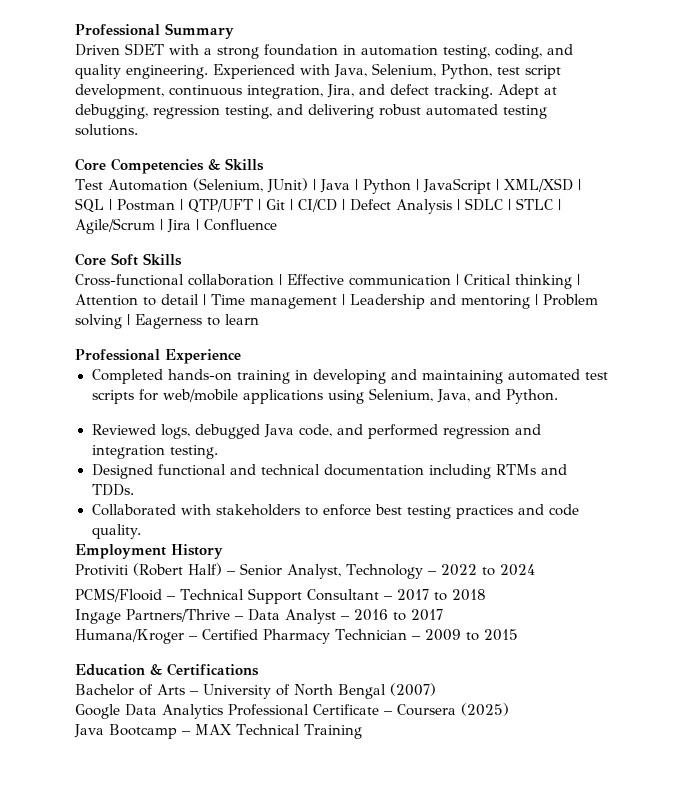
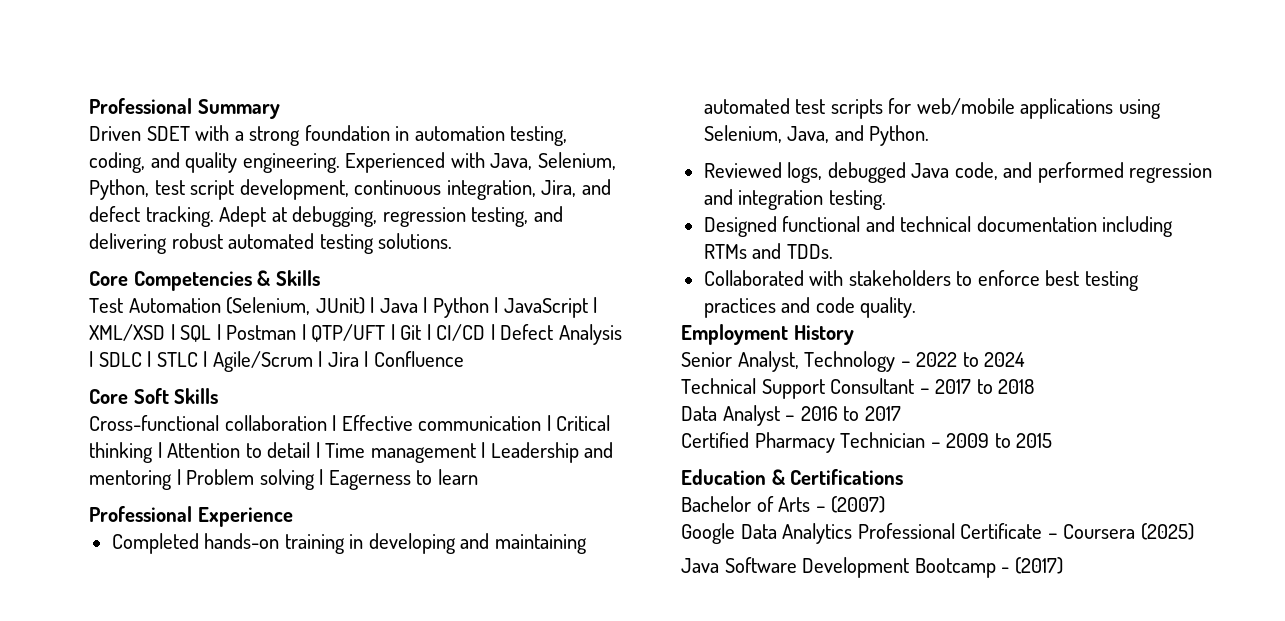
- Protiviti (Robert Half) – Senior Analyst, Technology – 2022 to 2024
+ Senior Analyst, Technology – 2022 to 2024
- PCMS/Flooid – Technical Support Consultant – 2017 to 2018
+ Technical Support Consultant – 2017 to 2018
- Ingage Partners/Thrive – Data Analyst – 2016 to 2017
+ Data Analyst – 2016 to 2017
- Humana/Kroger – Certified Pharmacy Technician – 2009 to 2015
+ Certified Pharmacy Technician – 2009 to 2015
- Bachelor of Arts – University of North Bengal (2007)
+ Bachelor of Arts – (2007)
- Java Bootcamp – MAX Technical Training
+ Java Software Development Bootcamp - (2017)

